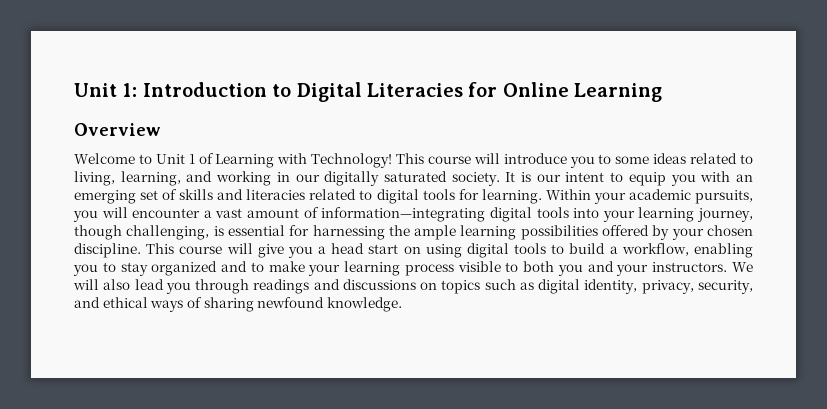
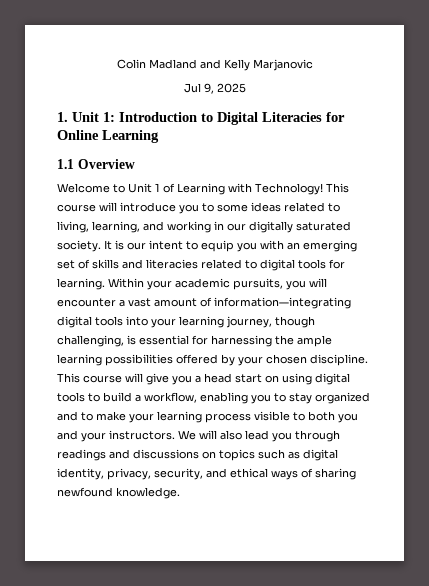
- Unit 1: Introduction to Digital Literacies for Online Learning
+ Colin Madland and Kelly Marjanovic
+ Jul 9, 2025
+ 1. Unit 1: Introduction to Digital Literacies for Online Learning
- Overview
+ 1.1 Overview

